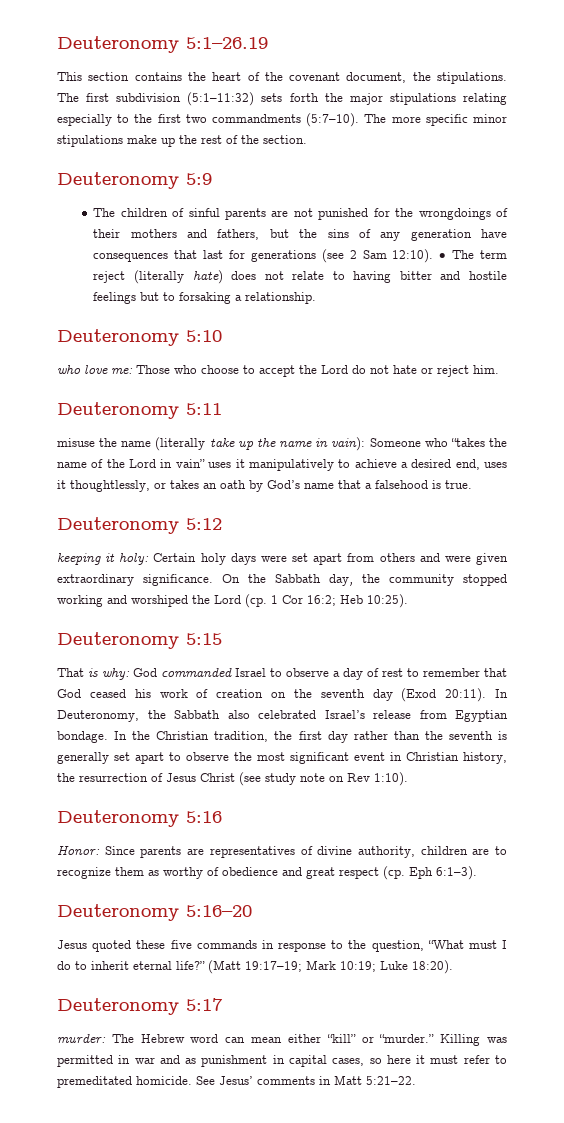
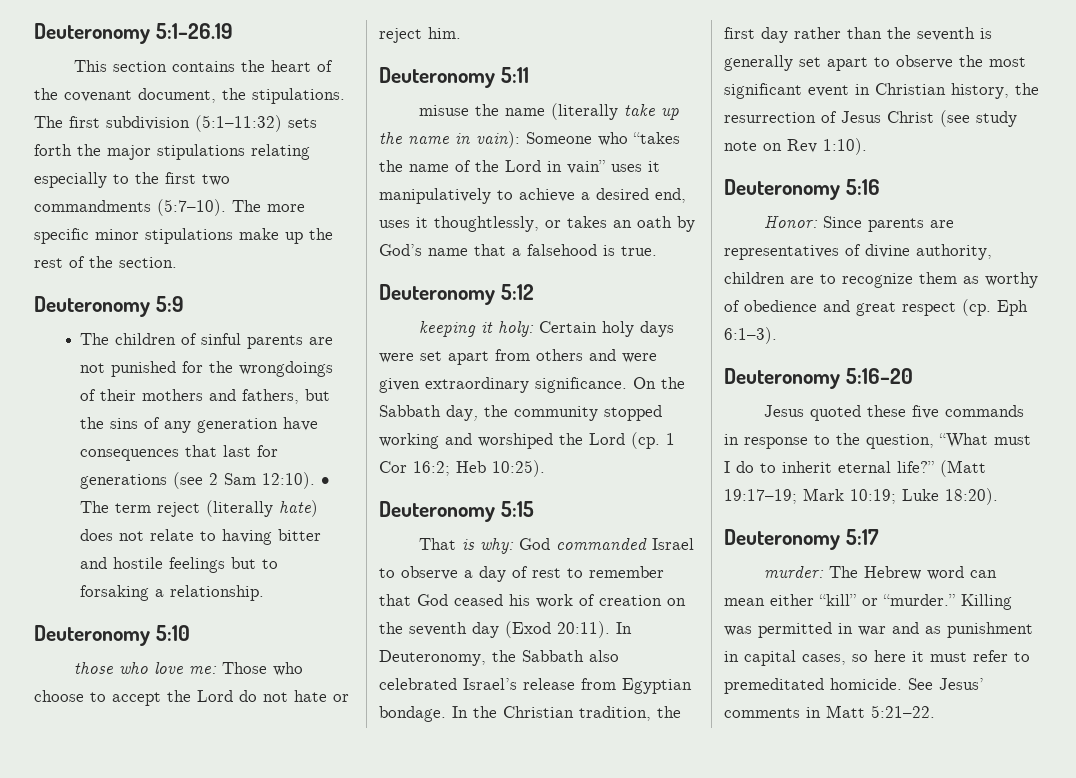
- who love me: Those who choose to accept the Lord do not hate or reject him.
+ those who love me: Those who choose to accept the Lord do not hate or reject him.

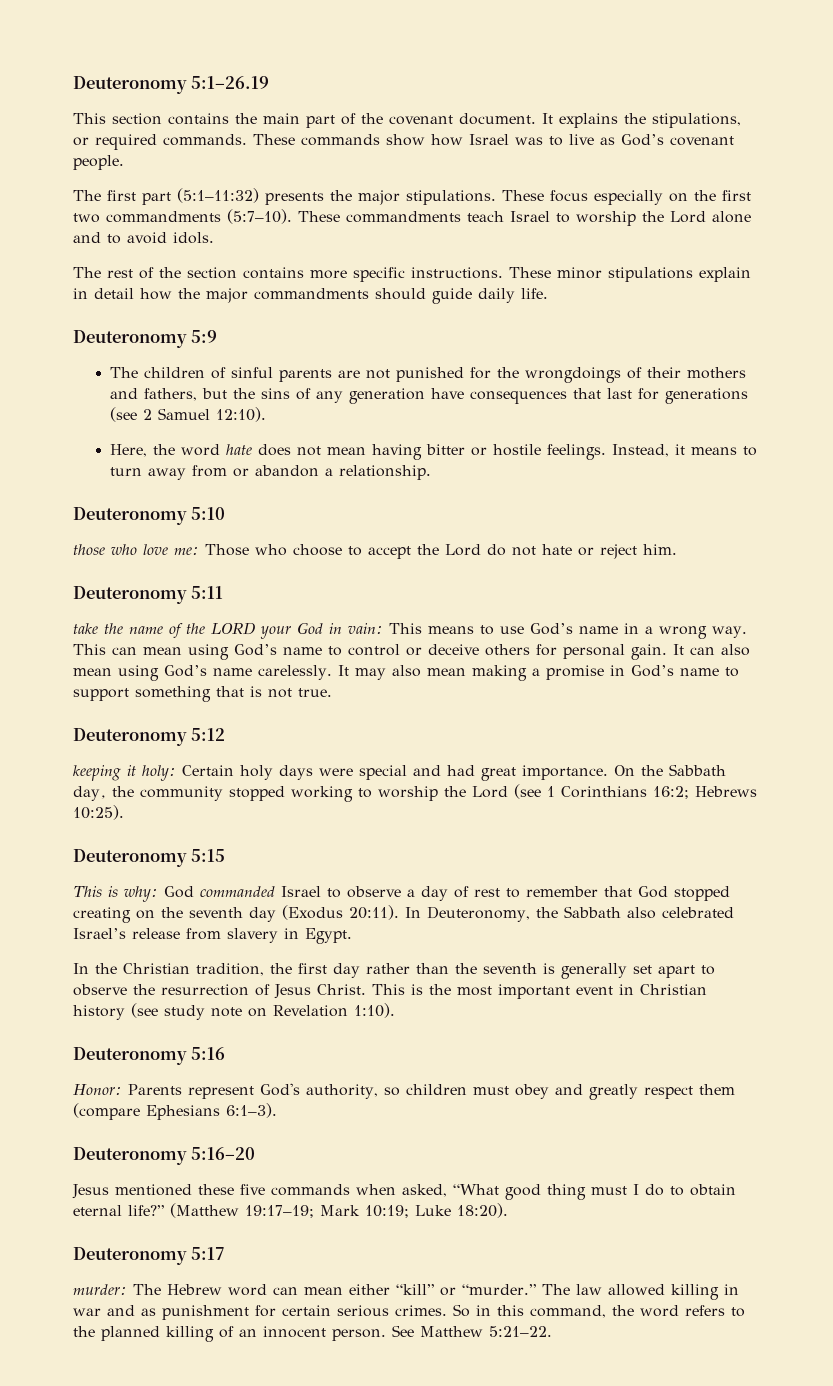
- This section contains the heart of the covenant document, the stipulations. The first subdivision (5:1–11:32) sets forth the major stipulations relating especially to the first two commandments (5:7–10).
+ This section contains the main part of the covenant document. It explains the stipulations, or required commands. These commands show how Israel was to live as God’s covenant people.
+ The first part (5:1–11:32) presents the major stipulations. These focus especially on the first two commandments (5:7–10).
- The more specific minor stipulations make up the rest of the section.
+ These commandments teach Israel to worship the Lord alone and to avoid idols.
+ The rest of the section contains more specific instructions. These minor stipulations explain in detail how the major commandments should guide daily life.
- The children of sinful parents are not punished for the wrongdoings of their mothers and fathers, but the sins of any generation have consequences that last for generations (see 2 Sam 12:10). • The term reject (literally hate) does not relate to having bitter and hostile feelings but to forsaking a relationship.
+ The children of sinful parents are not punished for the wrongdoings of their mothers and fathers, but the sins of any generation have consequences that last for generations (see 2 Samuel 12:10).
+ Here, the word hate does not mean having bitter or hostile feelings. Instead, it means to turn away from or abandon a relationship.
- misuse the name (literally take up the name in vain): Someone who “takes the name of the Lord in vain” uses it manipulatively to achieve a desired end, uses it thoughtlessly, or takes an oath by God’s name that a falsehood is true.
+ take the name of the LORD your God in vain: This means to use God’s name in a wrong way. This can mean using God’s name to control or deceive others for personal gain. It can also mean using God’s name carelessly. It may also mean making a promise in God’s name to support something that is not true.
- keeping it holy: Certain holy days were set apart from others and were given extraordinary significance.
+ keeping it holy: Certain holy days were special and had great importance.
- On the Sabbath day, the community stopped working and worshiped the Lord (cp. 1 Cor 16:2; Heb 10:25).
+ On the Sabbath day, the community stopped working to worship the Lord (see 1 Corinthians 16:2; Hebrews 10:25).
- That is why: God commanded Israel to observe a day of rest to remember that God ceased his work of creation on the seventh day (Exod 20:11).
+ This is why: God commanded Israel to observe a day of rest to remember that God stopped creating on the seventh day (Exodus 20:11).
- In Deuteronomy, the Sabbath also celebrated Israel’s release from Egyptian bondage. In the Christian tradition, the first day rather than the seventh is generally set apart to observe the most significant event in Christian history, the resurrection of Jesus Christ (see study note on Rev 1:10).
+ In Deuteronomy, the Sabbath also celebrated Israel’s release from slavery in Egypt.
+ In the Christian tradition, the first day rather than the seventh is generally set apart to observe the resurrection of Jesus Christ. This is the most important event in Christian history (see study note on Revelation 1:10).
- Honor: Since parents are representatives of divine authority, children are to recognize them as worthy of obedience and great respect (cp. Eph 6:1–3).
+ Honor: Parents represent God's authority, so children must obey and greatly respect them (compare Ephesians 6:1–3).
- Jesus quoted these five commands in response to the question, “What must I do to inherit eternal life?”
+ Jesus mentioned these five commands when asked, “What good thing must I do to obtain eternal life?”
- (Matt 19:17–19; Mark 10:19; Luke 18:20).
+ (Matthew 19:17–19; Mark 10:19; Luke 18:20).
- Killing was permitted in war and as punishment in capital cases, so here it must refer to premeditated homicide. See Jesus’ comments in Matt 5:21–22.
+ The law allowed killing in war and as punishment for certain serious crimes. So in this command, the word refers to the planned killing of an innocent person. See Matthew 5:21–22.

